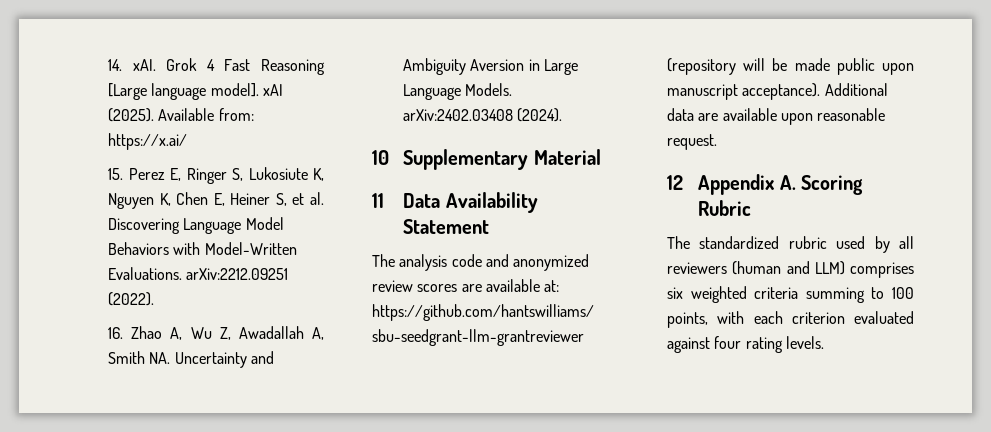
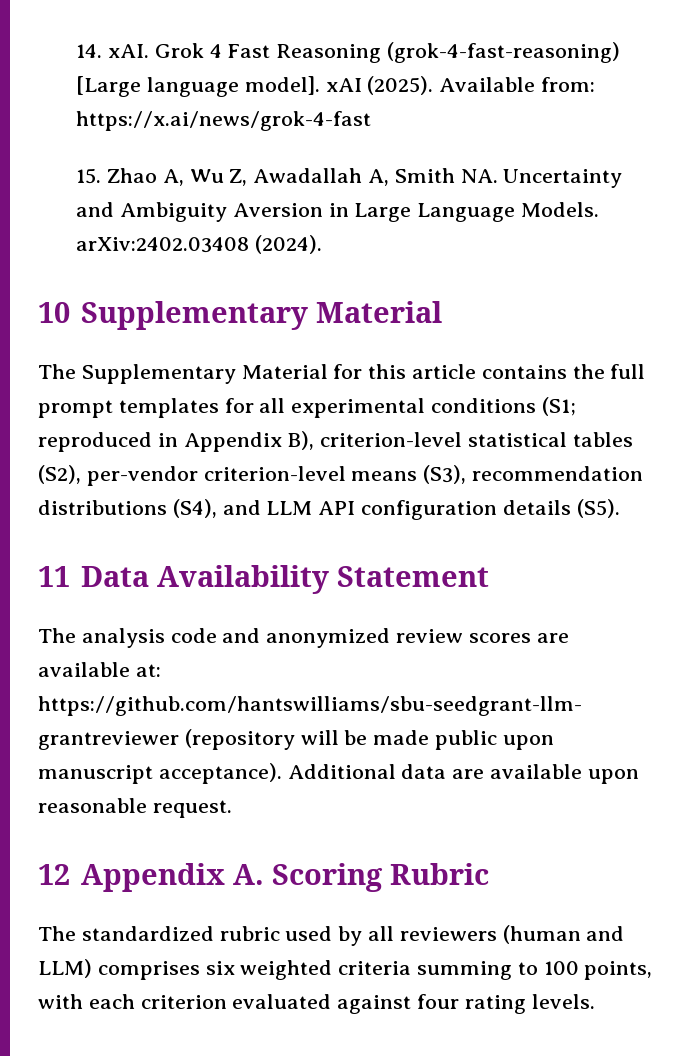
- Grok 4 Fast Reasoning [Large language model]. xAI (2025).
+ Grok 4 Fast Reasoning (grok-4-fast-reasoning) [Large language model]. xAI (2025).
- Available from: https://x.ai/
+ Available from: https://x.ai/news/grok-4-fast
- 15. Perez E, Ringer S, Lukosiute K, Nguyen K, Chen E, Heiner S, et al. Discovering Language Model Behaviors with Model-Written Evaluations. arXiv:2212.09251 (2022).
- 16. Zhao A, Wu Z, Awadallah A, Smith NA. Uncertainty and Ambiguity Aversion in Large Language Models. arXiv:2402.03408 (2024).
+ 15. Zhao A, Wu Z, Awadallah A, Smith NA. Uncertainty and Ambiguity Aversion in Large Language Models. arXiv:2402.03408 (2024).
+ The Supplementary Material for this article contains the full prompt templates for all experimental conditions (S1; reproduced in Appendix B), criterion-level statistical tables (S2), per-vendor criterion-level means (S3), recommendation distributions (S4), and LLM API configuration details (S5).

